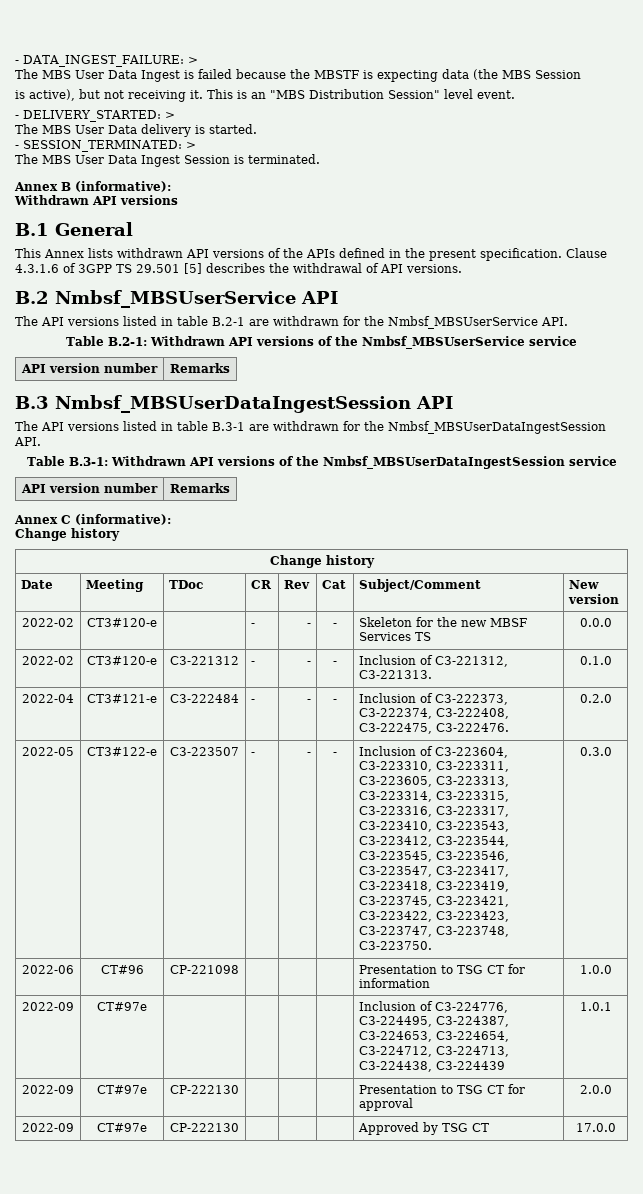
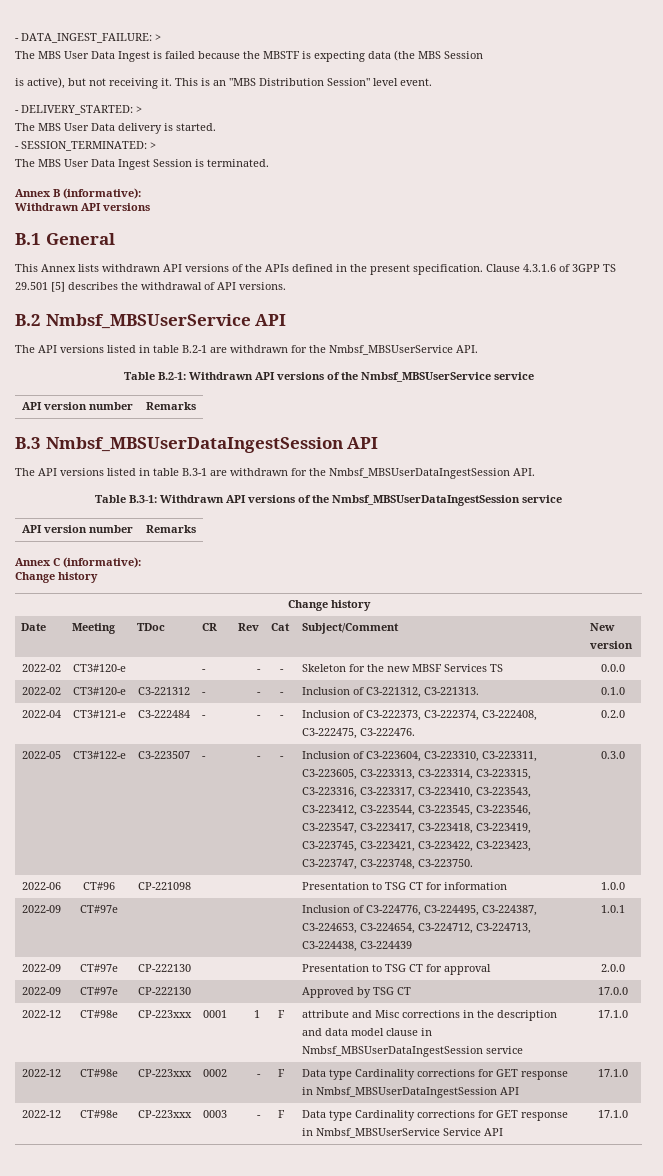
+ 2022-12 | CT#98e | CP-223xxx | 0001 | 1 | F | attribute and Misc corrections in the description and data model clause in Nmbsf_MBSUserDataIngestSession service | 17.1.0
+ 2022-12 | CT#98e | CP-223xxx | 0002 | - | F | Data type Cardinality corrections for GET response in Nmbsf_MBSUserDataIngestSession API | 17.1.0
+ 2022-12 | CT#98e | CP-223xxx | 0003 | - | F | Data type Cardinality corrections for GET response in Nmbsf_MBSUserService Service API | 17.1.0

